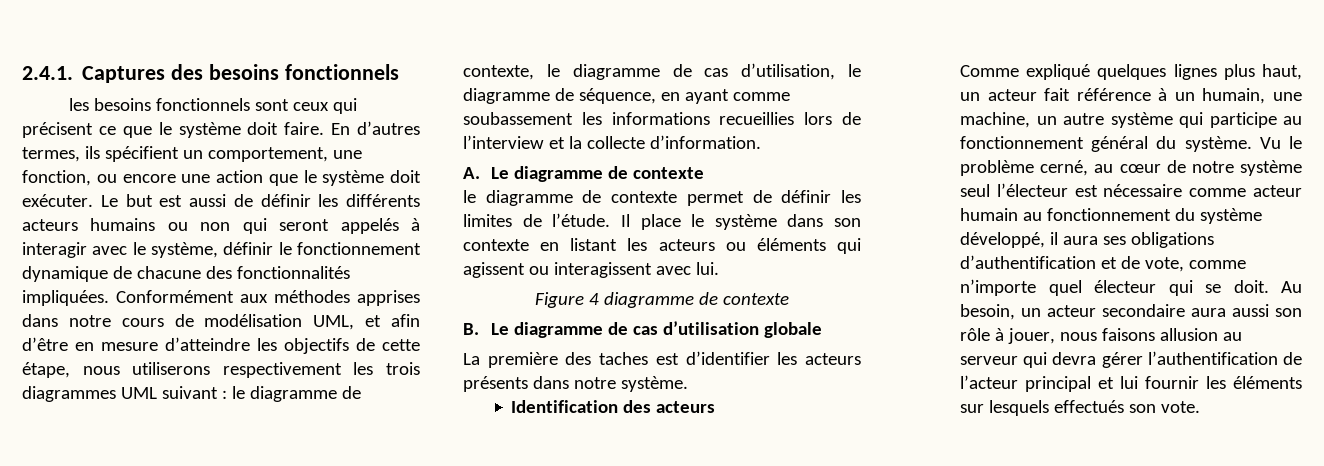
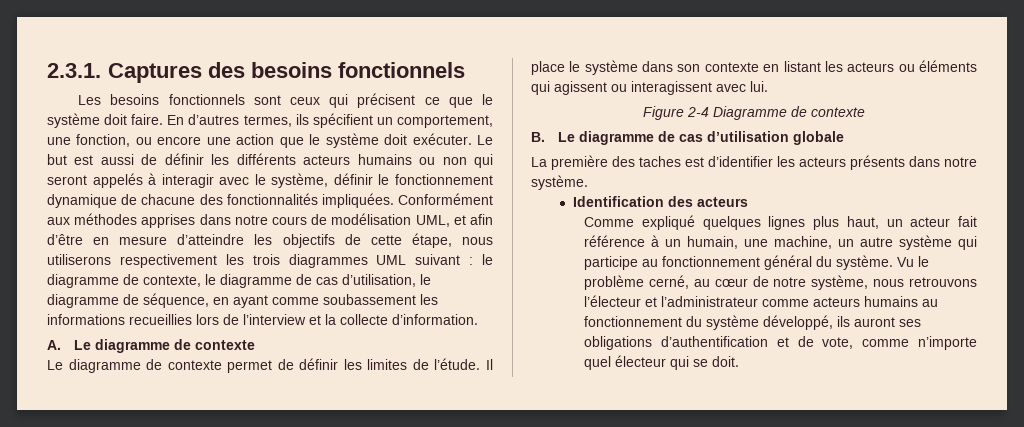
- 2.4.1. Captures des besoins fonctionnels
+ 2.3.1. Captures des besoins fonctionnels
- les besoins fonctionnels sont ceux qui précisent ce que le système doit faire.
+ Les besoins fonctionnels sont ceux qui précisent ce que le système doit faire.
- le diagramme de contexte permet de définir les limites de l’étude.
+ Le diagramme de contexte permet de définir les limites de l’étude.
- Figure 4 diagramme de contexte
+ Figure 2-4 Diagramme de contexte
- Vu le problème cerné, au cœur de notre système seul l’électeur est nécessaire comme acteur humain au fonctionnement du système développé, il aura ses obligations d’authentification et de vote, comme n’importe quel électeur qui se doit. Au besoin, un acteur secondaire aura aussi son rôle à jouer, nous faisons allusion au serveur qui devra gérer l’authentification de l’acteur principal et lui fournir les éléments sur lesquels effectués son vote.
+ Vu le problème cerné, au cœur de notre système, nous retrouvons l’électeur et l’administrateur comme acteurs humains au fonctionnement du système développé, ils auront ses obligations d’authentification et de vote, comme n’importe quel électeur qui se doit.

